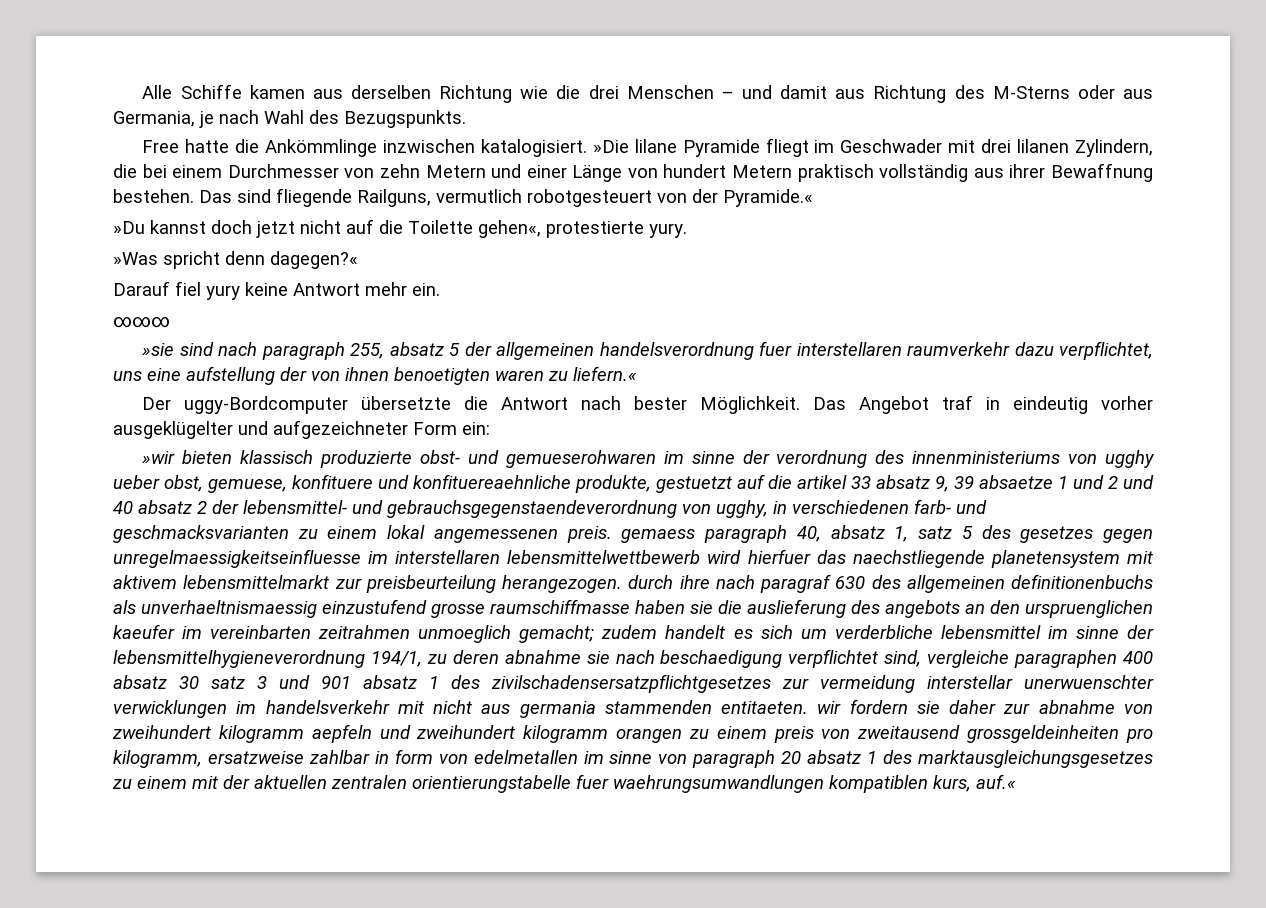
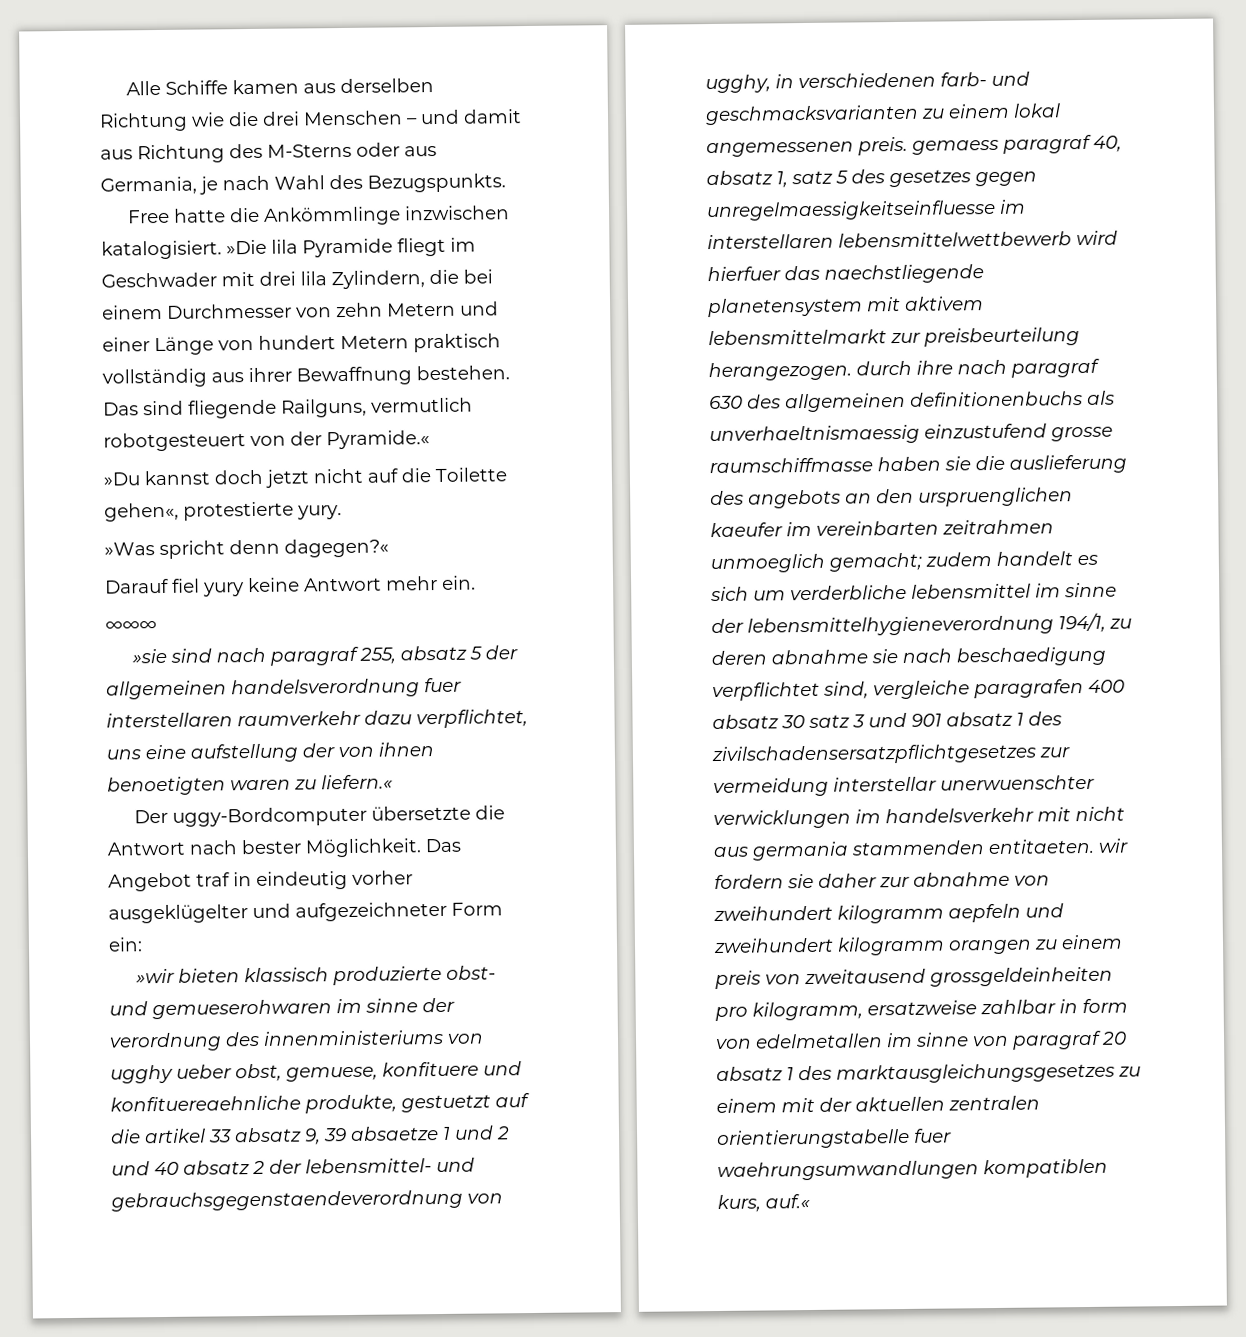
- Free hatte die Ankömmlinge inzwischen katalogisiert. »Die lilane Pyramide fliegt im Geschwader mit drei lilanen Zylindern, die bei einem Durchmesser von zehn Metern und einer Länge von hundert Metern praktisch vollständig aus ihrer Bewaffnung bestehen.
+ Free hatte die Ankömmlinge inzwischen katalogisiert. »Die lila Pyramide fliegt im Geschwader mit drei lila Zylindern, die bei einem Durchmesser von zehn Metern und einer Länge von hundert Metern praktisch vollständig aus ihrer Bewaffnung bestehen.
- »sie sind nach paragraph 255, absatz 5 der allgemeinen handelsverordnung fuer interstellaren raumverkehr dazu verpflichtet, uns eine aufstellung der von ihnen benoetigten waren zu liefern.«
+ »sie sind nach paragraf 255, absatz 5 der allgemeinen handelsverordnung fuer interstellaren raumverkehr dazu verpflichtet, uns eine aufstellung der von ihnen benoetigten waren zu liefern.«
- »wir bieten klassisch produzierte obst- und gemueserohwaren im sinne der verordnung des innenministeriums von ugghy ueber obst, gemuese, konfituere und konfituereaehnliche produkte, gestuetzt auf die artikel 33 absatz 9, 39 absaetze 1 und 2 und 40 absatz 2 der lebensmittel- und gebrauchsgegenstaendeverordnung von ugghy, in verschiedenen farb- und geschmacksvarianten zu einem lokal angemessenen preis. gemaess paragraph 40, absatz 1, satz 5 des gesetzes gegen unregelmaessigkeitseinfluesse im interstellaren lebensmittelwettbewerb wird hierfuer das naechstliegende planetensystem mit aktivem lebensmittelmarkt zur preisbeurteilung herangezogen. durch ihre nach paragraf 630 des allgemeinen definitionenbuchs als unverhaeltnismaessig einzustufend grosse raumschiffmasse haben sie die auslieferung des angebots an den urspruenglichen kaeufer im vereinbarten zeitrahmen unmoeglich gemacht;
+ »wir bieten klassisch produzierte obst- und gemueserohwaren im sinne der verordnung des innenministeriums von ugghy ueber obst, gemuese, konfituere und konfituereaehnliche produkte, gestuetzt auf die artikel 33 absatz 9, 39 absaetze 1 und 2 und 40 absatz 2 der lebensmittel- und gebrauchsgegenstaendeverordnung von ugghy, in verschiedenen farb- und geschmacksvarianten zu einem lokal angemessenen preis. gemaess paragraf 40, absatz 1, satz 5 des gesetzes gegen unregelmaessigkeitseinfluesse im interstellaren lebensmittelwettbewerb wird hierfuer das naechstliegende planetensystem mit aktivem lebensmittelmarkt zur preisbeurteilung herangezogen. durch ihre nach paragraf 630 des allgemeinen definitionenbuchs als unverhaeltnismaessig einzustufend grosse raumschiffmasse haben sie die auslieferung des angebots an den urspruenglichen kaeufer im vereinbarten zeitrahmen unmoeglich gemacht;
- zudem handelt es sich um verderbliche lebensmittel im sinne der lebensmittelhygieneverordnung 194/1, zu deren abnahme sie nach beschaedigung verpflichtet sind, vergleiche paragraphen 400 absatz 30 satz 3 und 901 absatz 1 des zivilschadensersatzpflichtgesetzes zur vermeidung interstellar unerwuenschter verwicklungen im handelsverkehr mit nicht aus germania stammenden entitaeten. wir fordern sie daher zur abnahme von zweihundert kilogramm aepfeln und zweihundert kilogramm orangen zu einem preis von zweitausend grossgeldeinheiten pro kilogramm, ersatzweise zahlbar in form von edelmetallen im sinne von paragraph 20 absatz 1 des marktausgleichungsgesetzes zu einem mit der aktuellen zentralen orientierungstabelle fuer waehrungsumwandlungen kompatiblen kurs, auf.«
+ zudem handelt es sich um verderbliche lebensmittel im sinne der lebensmittelhygieneverordnung 194/1, zu deren abnahme sie nach beschaedigung verpflichtet sind, vergleiche paragrafen 400 absatz 30 satz 3 und 901 absatz 1 des zivilschadensersatzpflichtgesetzes zur vermeidung interstellar unerwuenschter verwicklungen im handelsverkehr mit nicht aus germania stammenden entitaeten. wir fordern sie daher zur abnahme von zweihundert kilogramm aepfeln und zweihundert kilogramm orangen zu einem preis von zweitausend grossgeldeinheiten pro kilogramm, ersatzweise zahlbar in form von edelmetallen im sinne von paragraf 20 absatz 1 des marktausgleichungsgesetzes zu einem mit der aktuellen zentralen orientierungstabelle fuer waehrungsumwandlungen kompatiblen kurs, auf.«

